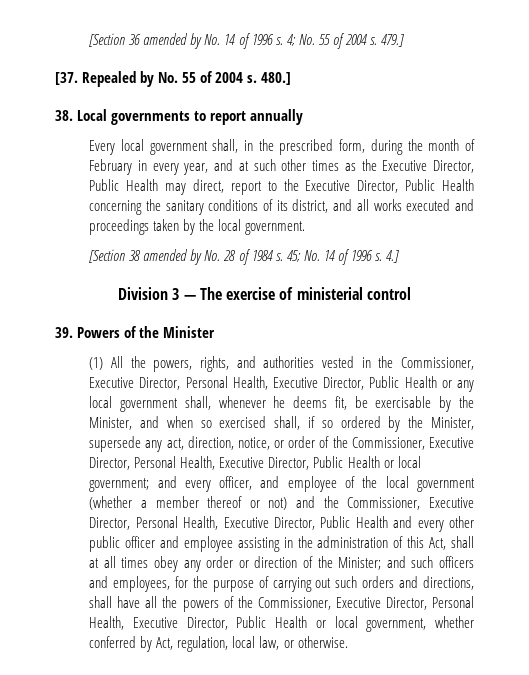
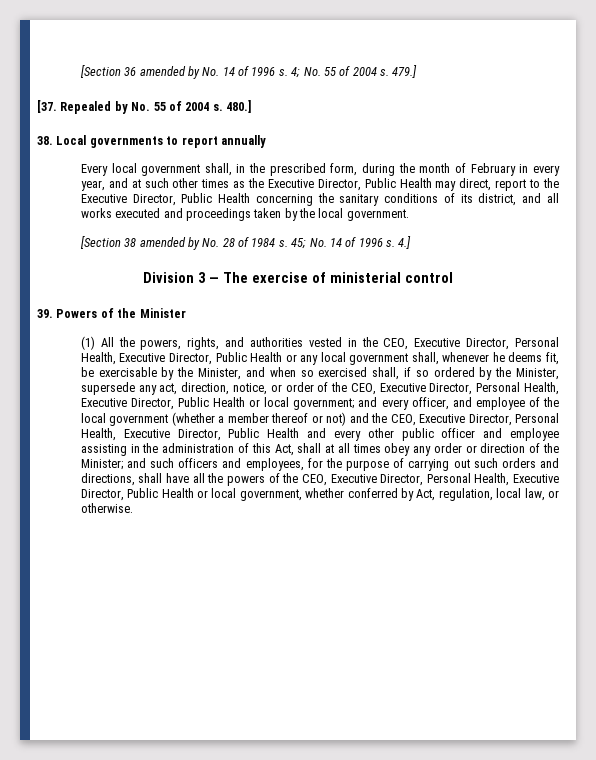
- (1) All the powers, rights, and authorities vested in the Commissioner, Executive Director, Personal Health, Executive Director, Public Health or any local government shall, whenever he deems fit, be exercisable by the Minister, and when so exercised shall, if so ordered by the Minister, supersede any act, direction, notice, or order of the Commissioner, Executive Director, Personal Health, Executive Director, Public Health or local government;
+ (1) All the powers, rights, and authorities vested in the CEO, Executive Director, Personal Health, Executive Director, Public Health or any local government shall, whenever he deems fit, be exercisable by the Minister, and when so exercised shall, if so ordered by the Minister, supersede any act, direction, notice, or order of the CEO, Executive Director, Personal Health, Executive Director, Public Health or local government;
- and every officer, and employee of the local government (whether a member thereof or not) and the Commissioner, Executive Director, Personal Health, Executive Director, Public Health and every other public officer and employee assisting in the administration of this Act, shall at all times obey any order or direction of the Minister;
+ and every officer, and employee of the local government (whether a member thereof or not) and the CEO, Executive Director, Personal Health, Executive Director, Public Health and every other public officer and employee assisting in the administration of this Act, shall at all times obey any order or direction of the Minister;
- and such officers and employees, for the purpose of carrying out such orders and directions, shall have all the powers of the Commissioner, Executive Director, Personal Health, Executive Director, Public Health or local government, whether conferred by Act, regulation, local law, or otherwise.
+ and such officers and employees, for the purpose of carrying out such orders and directions, shall have all the powers of the CEO, Executive Director, Personal Health, Executive Director, Public Health or local government, whether conferred by Act, regulation, local law, or otherwise.

